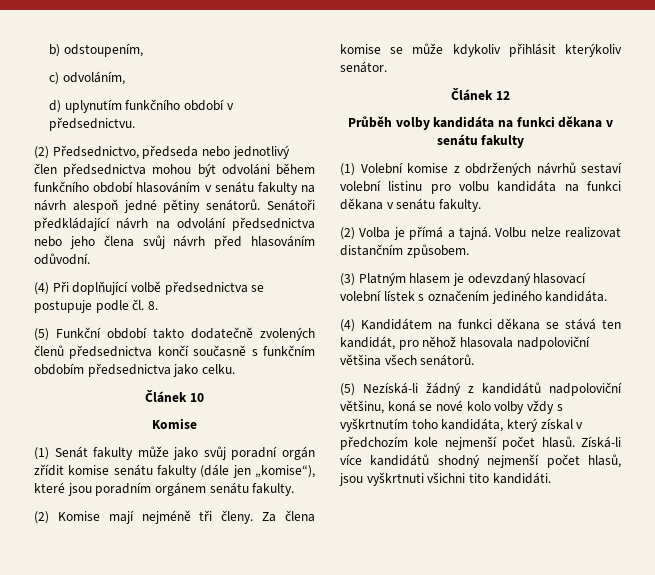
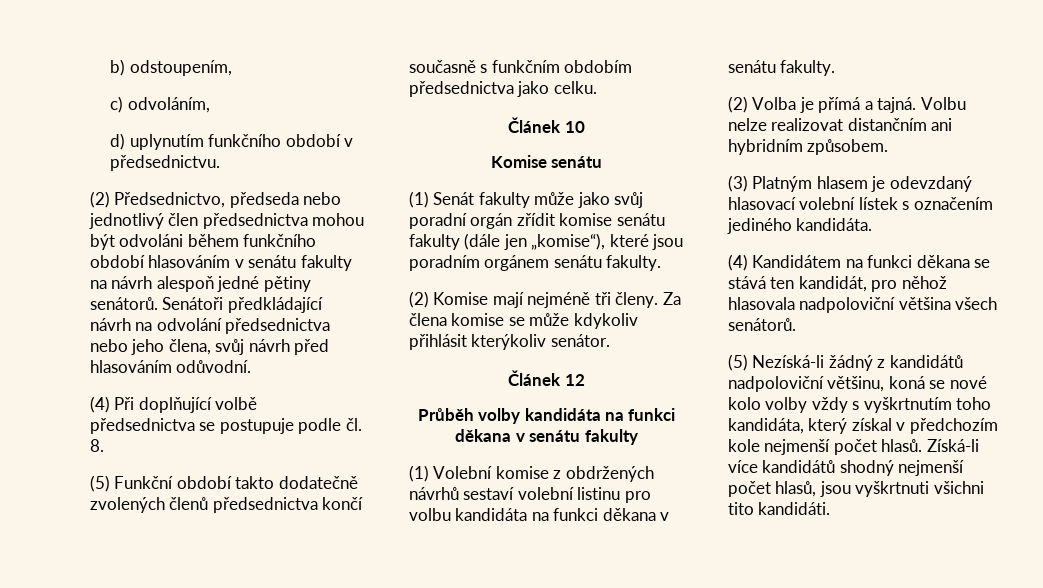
- Senátoři předkládající návrh na odvolání předsednictva nebo jeho člena svůj návrh před hlasováním odůvodní.
+ Senátoři předkládající návrh na odvolání předsednictva nebo jeho člena, svůj návrh před hlasováním odůvodní.
  Článek 10
- Komise
+ Komise senátu
- Volbu nelze realizovat distančním způsobem.
+ Volbu nelze realizovat distančním ani hybridním způsobem.

